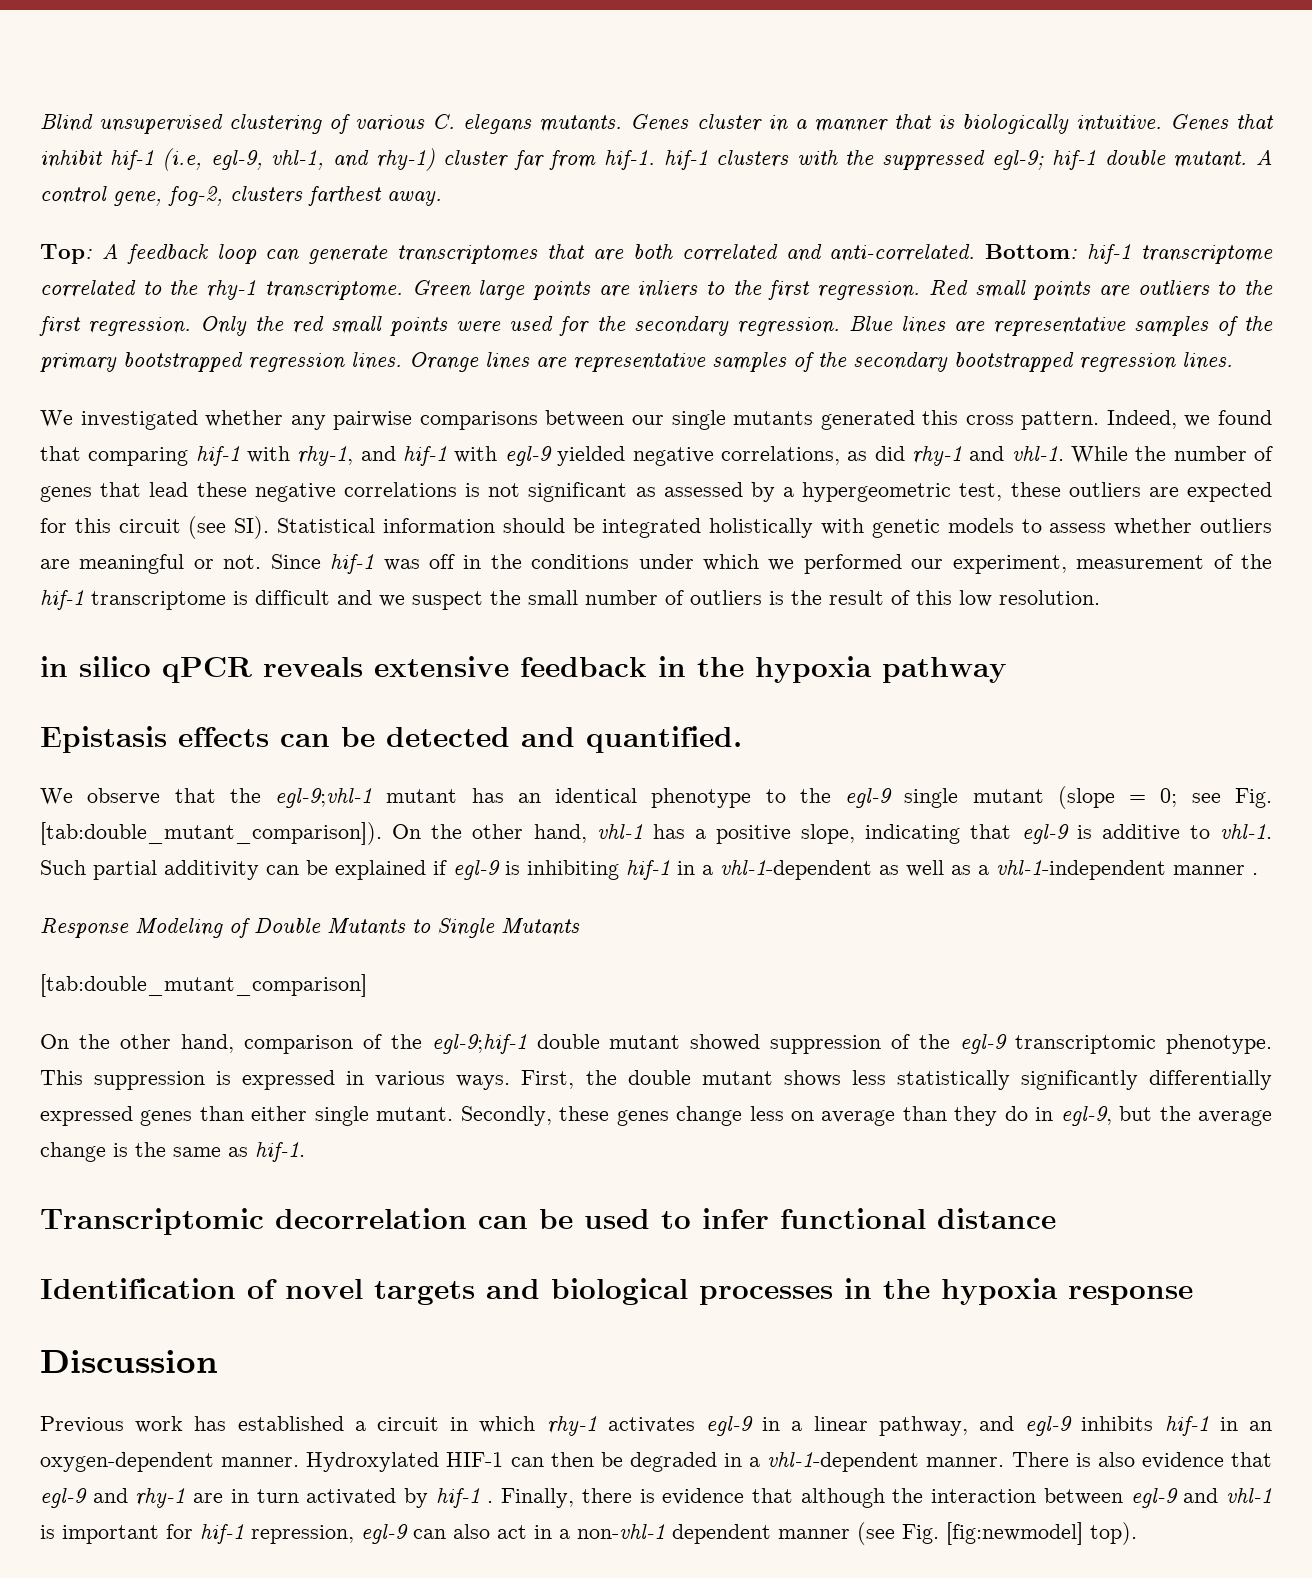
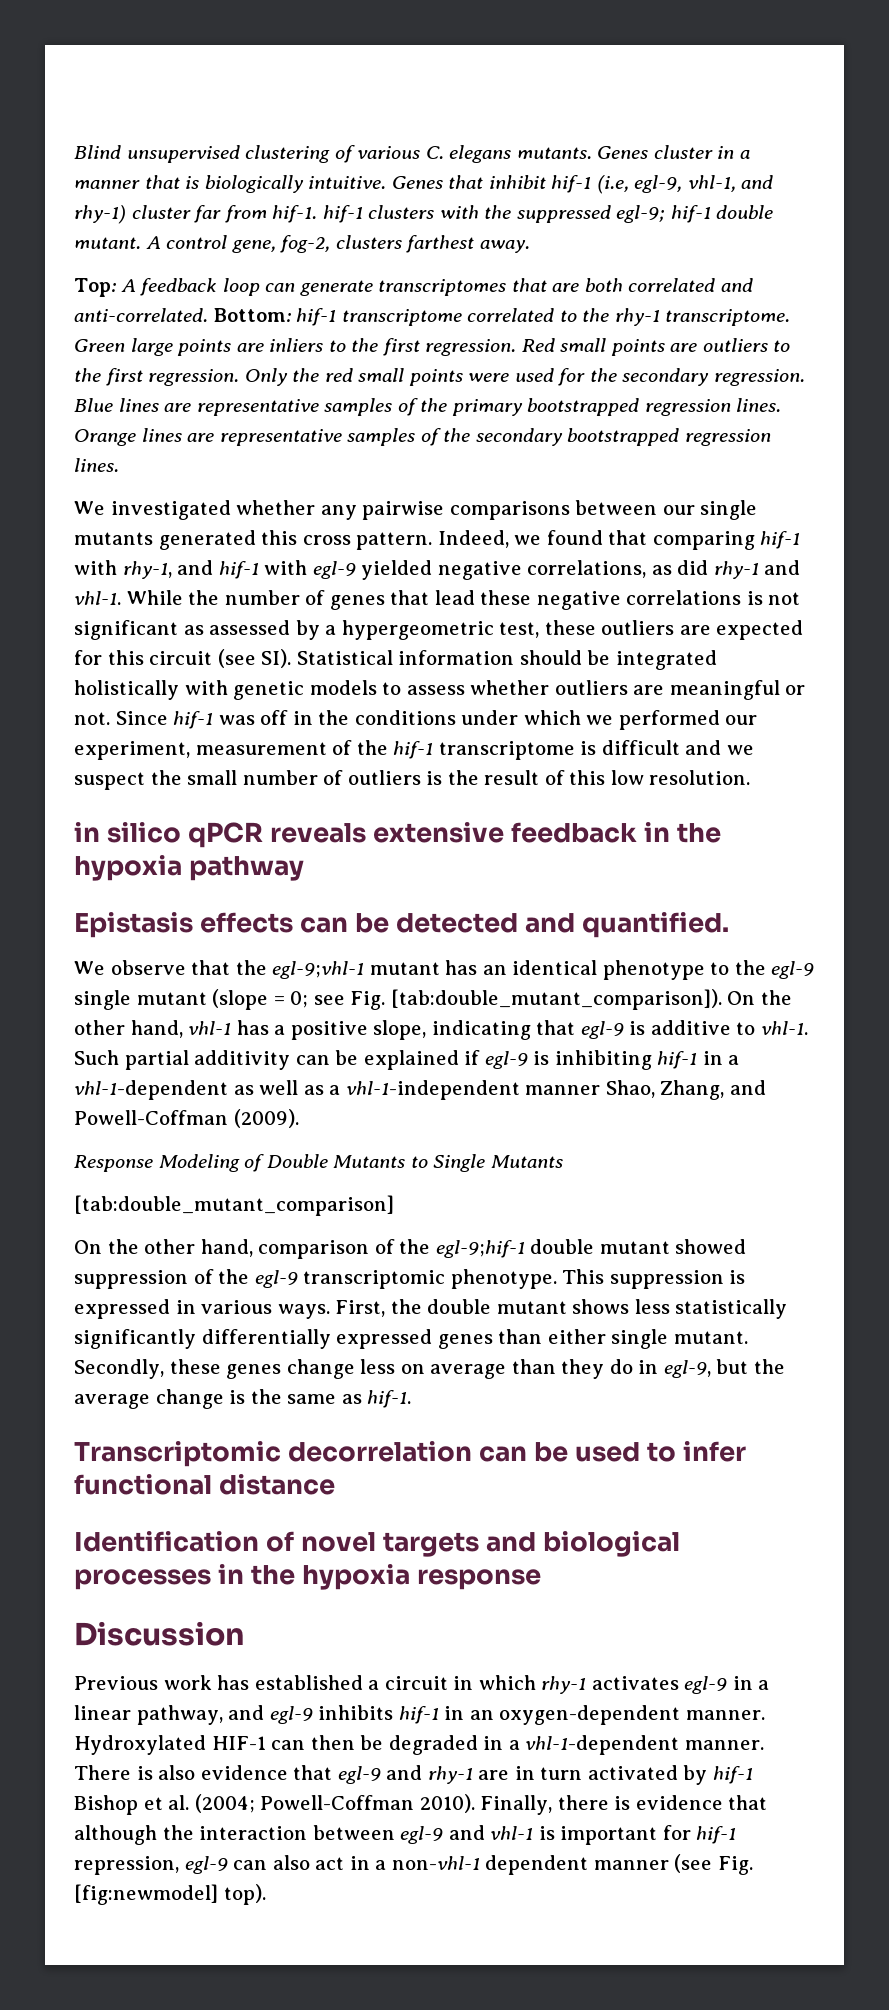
- Such partial additivity can be explained if egl-9 is inhibiting hif-1 in a vhl-1-dependent as well as a vhl-1-independent manner .
+ Such partial additivity can be explained if egl-9 is inhibiting hif-1 in a vhl-1-dependent as well as a vhl-1-independent manner Shao, Zhang, and Powell-Coffman (2009).
- There is also evidence that egl-9 and rhy-1 are in turn activated by hif-1 .
+ There is also evidence that egl-9 and rhy-1 are in turn activated by hif-1 Bishop et al. (2004; Powell-Coffman 2010).

